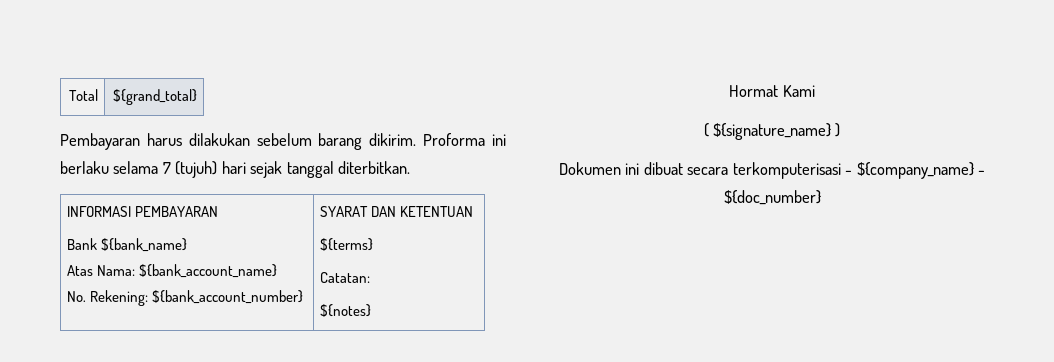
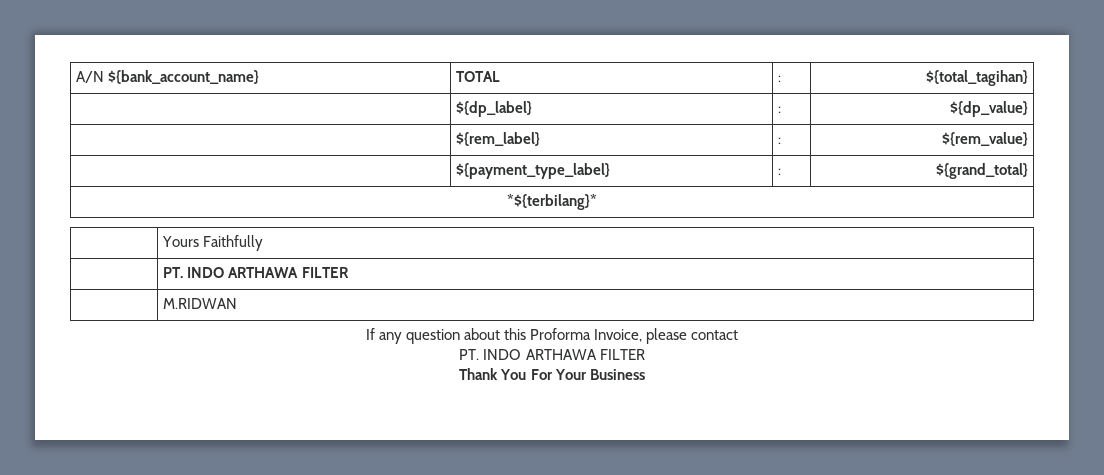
- Total | ${grand_total}
- Pembayaran harus dilakukan sebelum barang dikirim. Proforma ini berlaku selama 7 (tujuh) hari sejak tanggal diterbitkan.
- INFORMASI PEMBAYARAN
- Bank ${bank_name}
- Atas Nama: ${bank_account_name}
- No. Rekening: ${bank_account_number} | SYARAT DAN KETENTUAN
- ${terms}
- Catatan:
- ${notes}
- Hormat Kami
- ( ${signature_name} )
- Dokumen ini dibuat secara terkomputerisasi - ${company_name} - ${doc_number}
+ A/N ${bank_account_name} | TOTAL | : | ${total_tagihan}
+ | ${dp_label} | : | ${dp_value}
+ | ${rem_label} | : | ${rem_value}
+ | ${payment_type_label} | : | ${grand_total}
+ *${terbilang}*
+ | Yours Faithfully
+ | PT. INDO ARTHAWA FILTER
+ | M.RIDWAN
+ If any question about this Proforma Invoice, please contact
+ PT. INDO ARTHAWA FILTER
+ Thank You For Your Business

